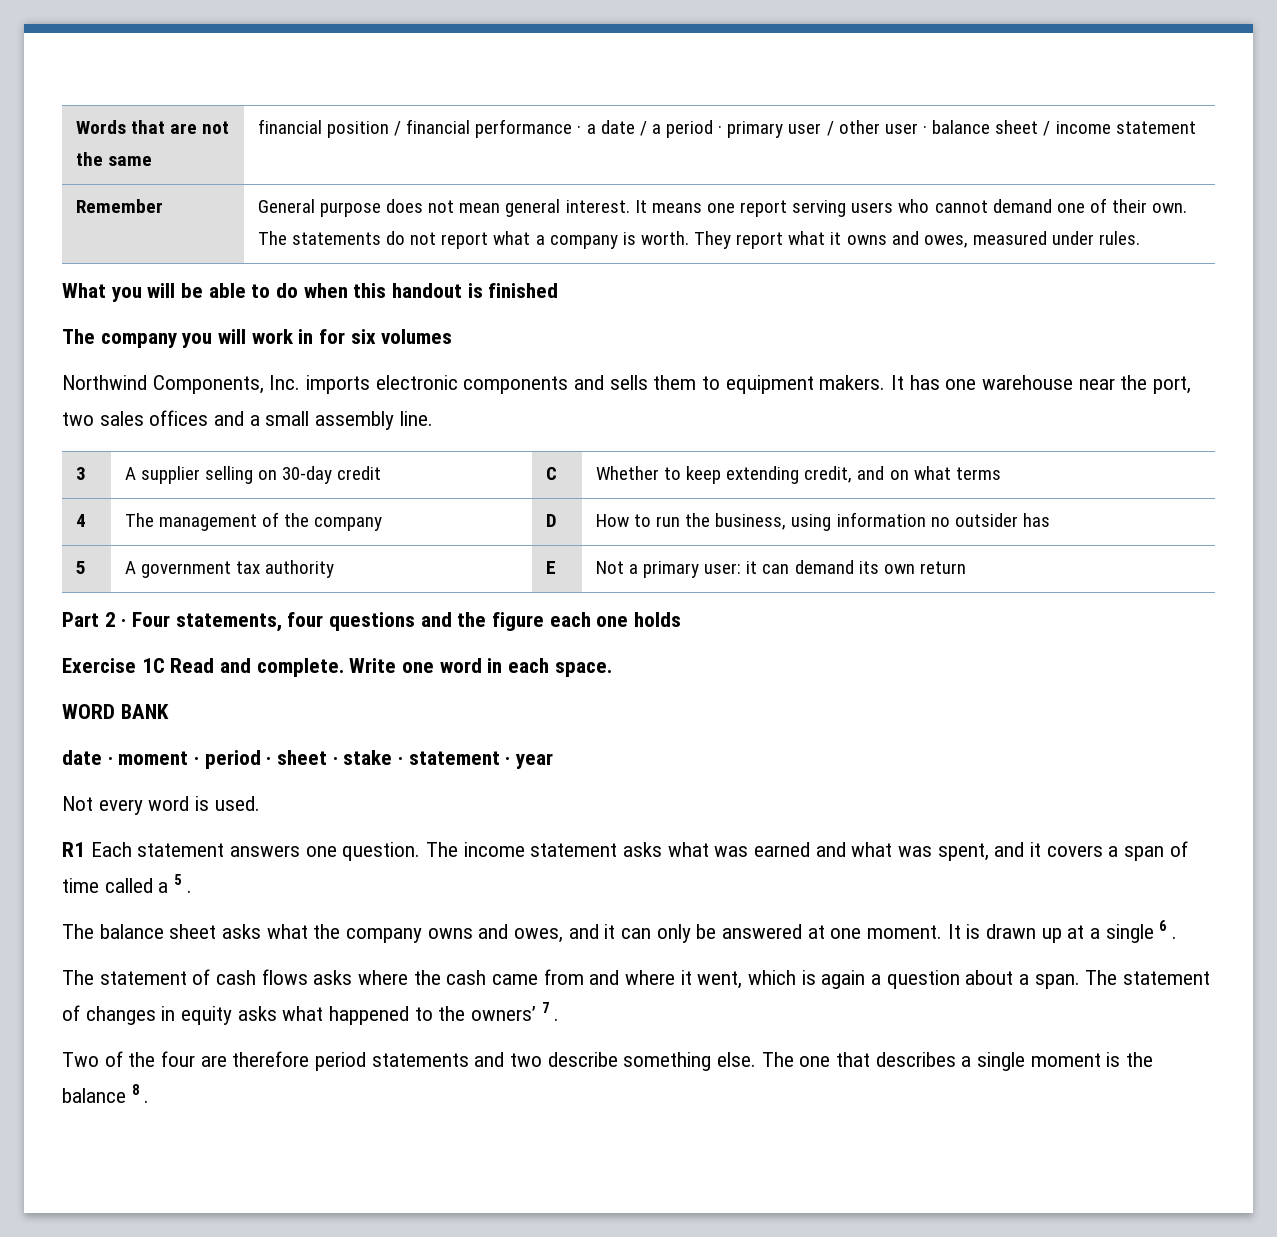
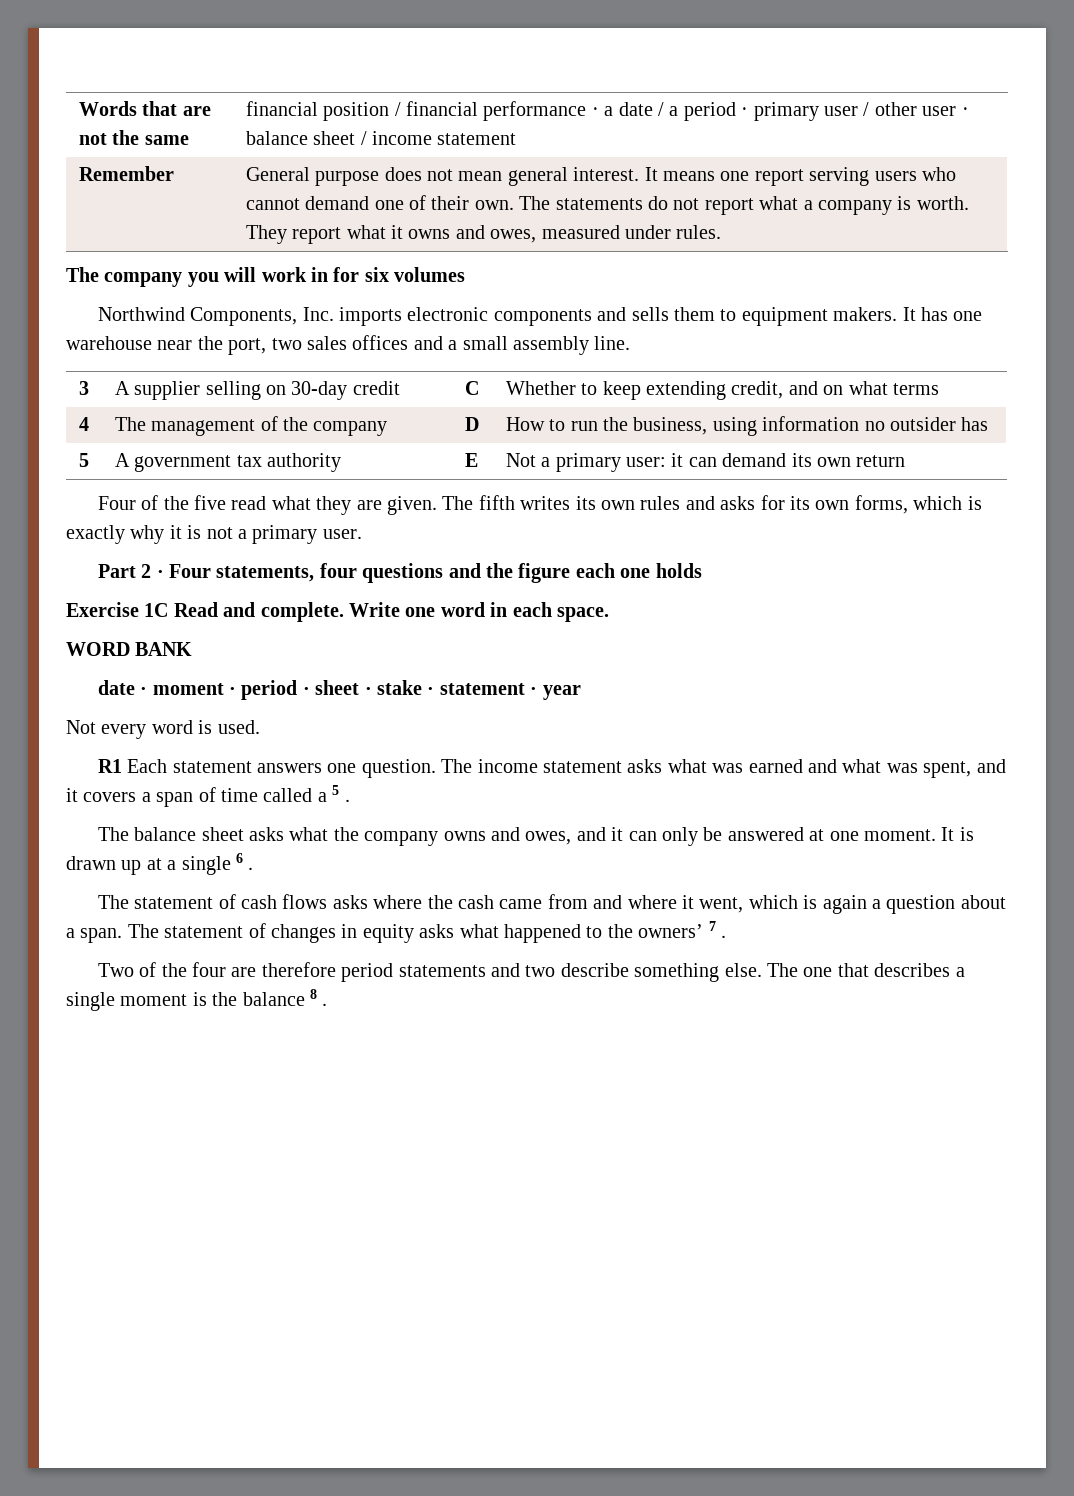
- What you will be able to do when this handout is finished
+ Four of the five read what they are given. The fifth writes its own rules and asks for its own forms, which is exactly why it is not a primary user.

